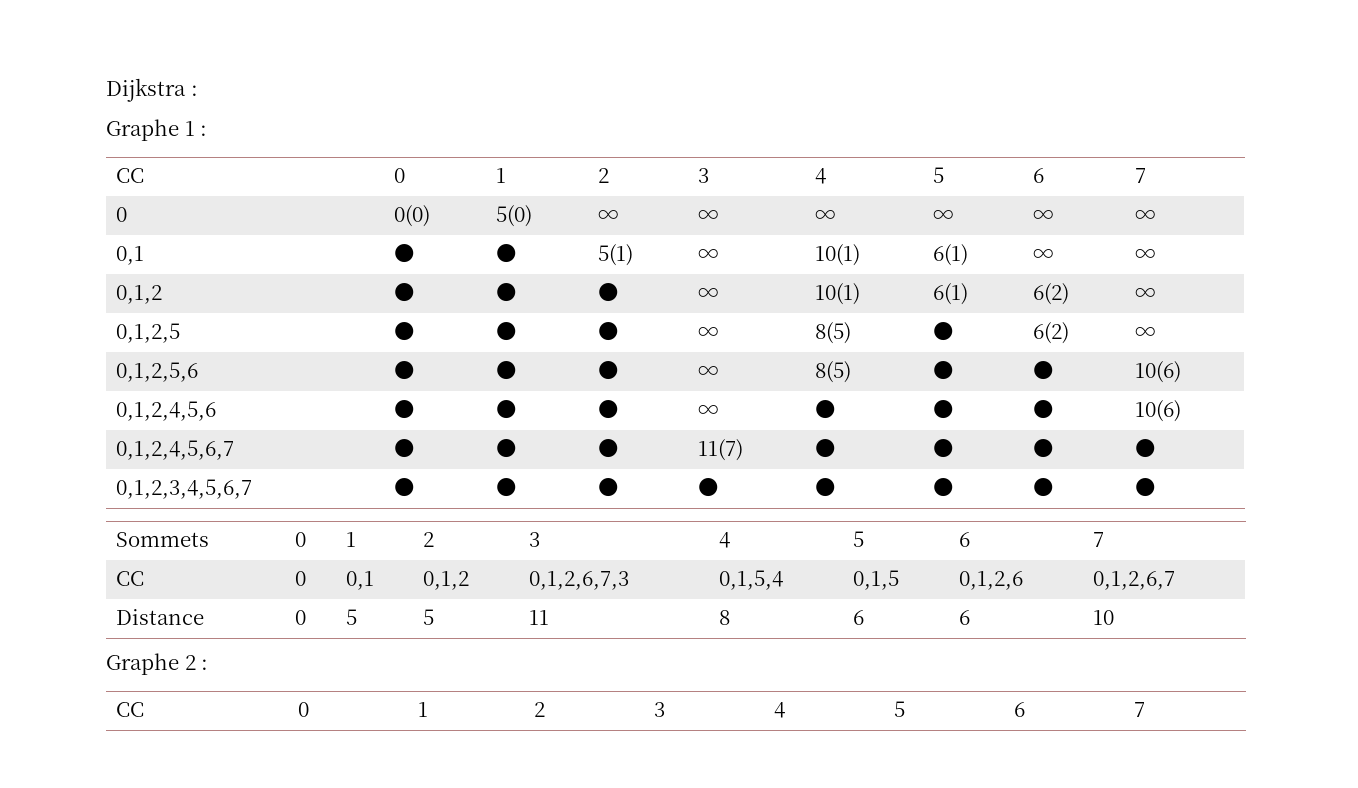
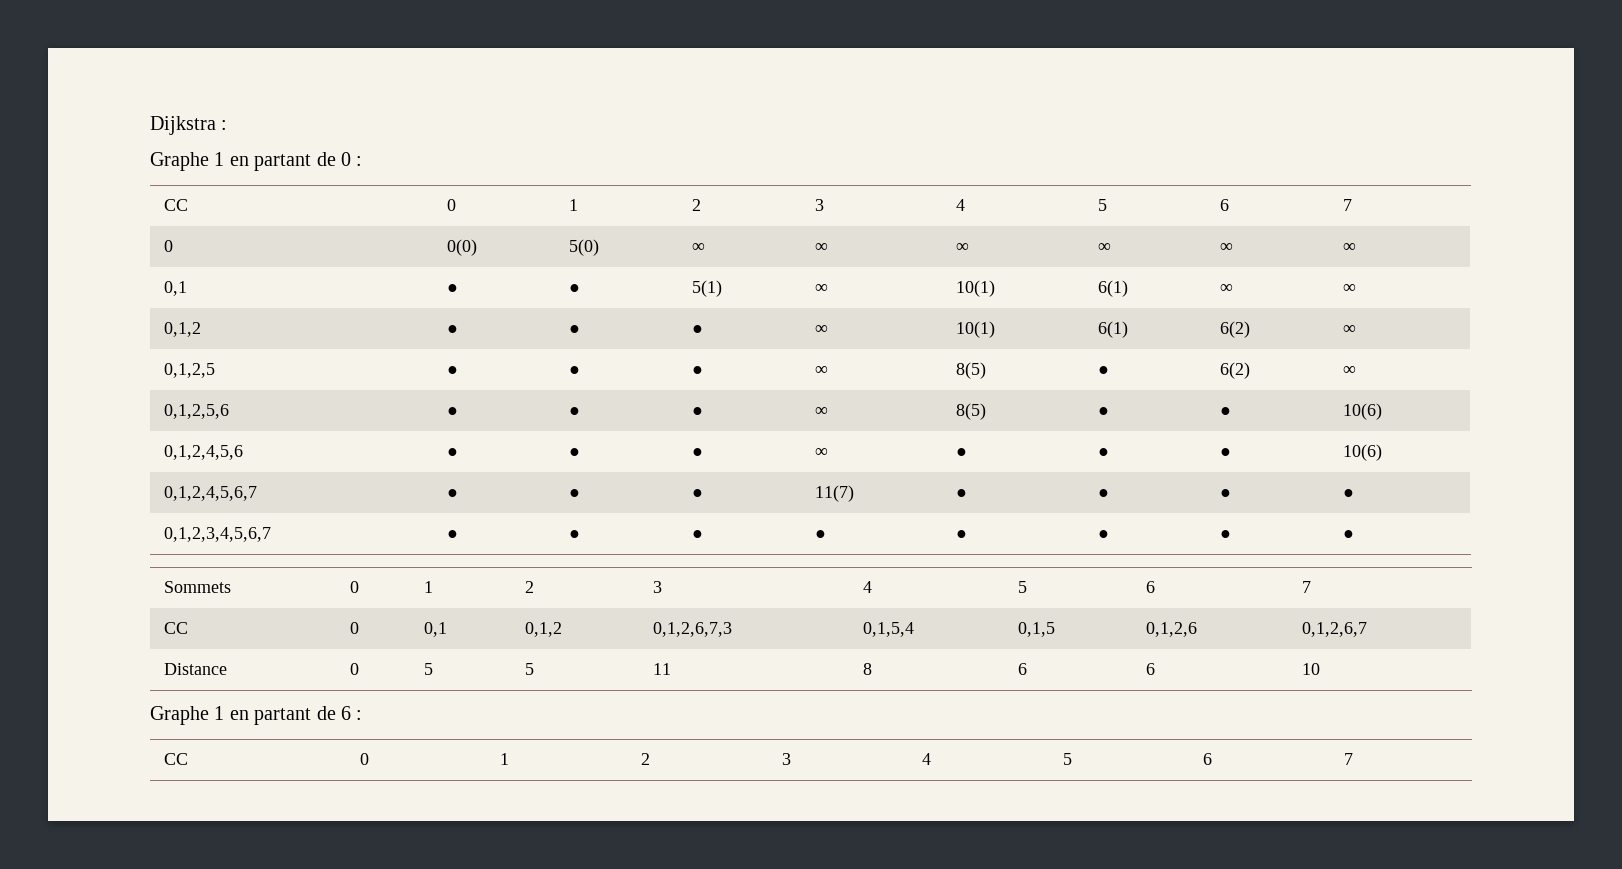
- Graphe 1 :
+ Graphe 1 en partant de 0 :
- Graphe 2 :
+ Graphe 1 en partant de 6 :

